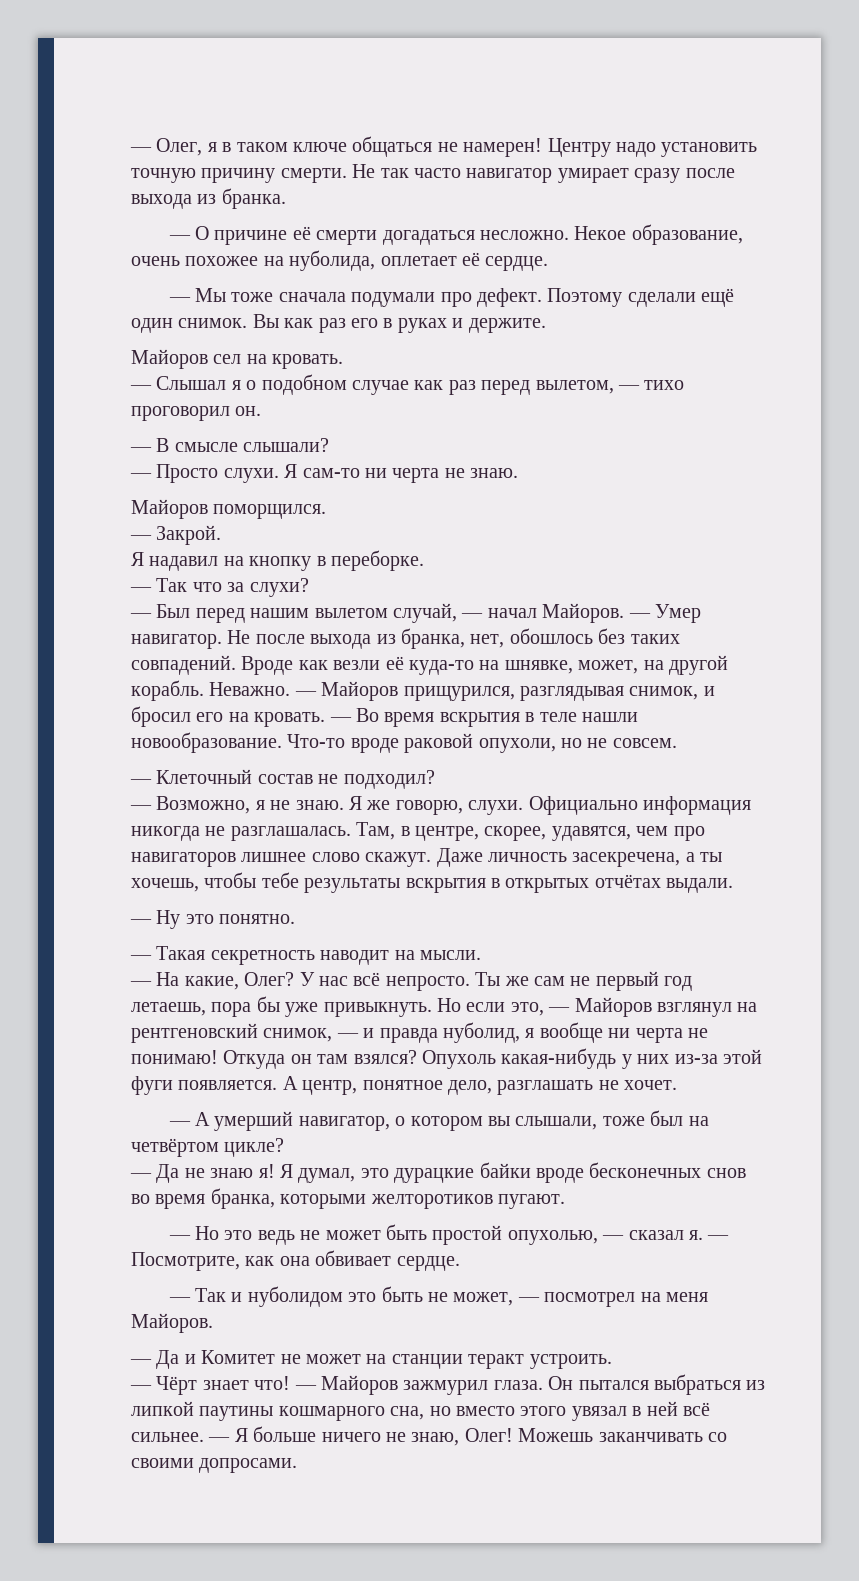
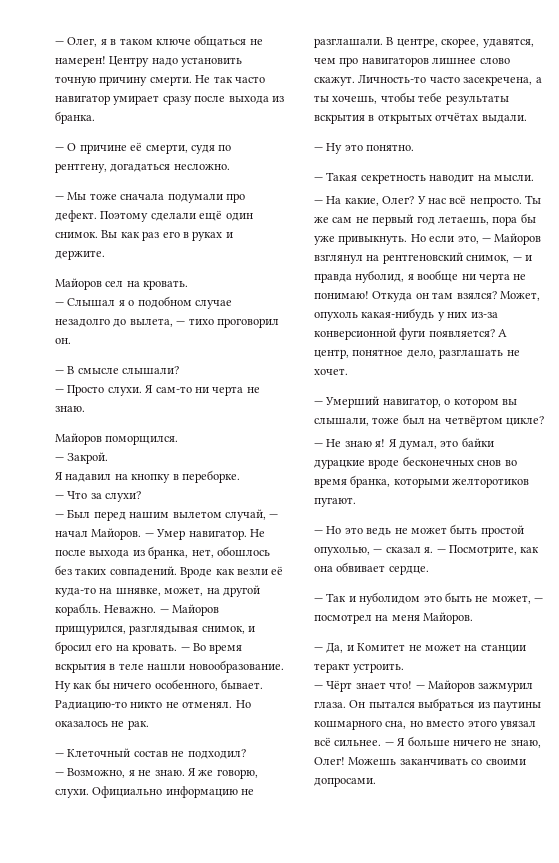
- — О причине её смерти догадаться несложно. Некое образование, очень похожее на нуболида, оплетает её сердце.
+ — О причине её смерти, судя по рентгену, догадаться несложно.
- — Слышал я о подобном случае как раз перед вылетом, — тихо проговорил он.
+ — Слышал я о подобном случае незадолго до вылета, — тихо проговорил он.
- — Так что за слухи?
+ — Что за слухи?
- Что-то вроде раковой опухоли, но не совсем.
+ Ну как бы ничего особенного, бывает. Радиацию-то никто не отменял. Но оказалось не рак.
- Официально информация никогда не разглашалась. Там, в центре, скорее, удавятся, чем про навигаторов лишнее слово скажут.
+ Официально информацию не разглашали. В центре, скорее, удавятся, чем про навигаторов лишнее слово скажут.
- Даже личность засекречена, а ты хочешь, чтобы тебе результаты вскрытия в открытых отчётах выдали.
+ Личность-то часто засекречена, а ты хочешь, чтобы тебе результаты вскрытия в открытых отчётах выдали.
- Опухоль какая-нибудь у них из-за этой фуги появляется.
+ Может, опухоль какая-нибудь у них из-за конверсионной фуги появляется?
- — А умерший навигатор, о котором вы слышали, тоже был на четвёртом цикле?
+ — Умерший навигатор, о котором вы слышали, тоже был на четвёртом цикле?
- — Да не знаю я!
+ — Не знаю я!
- Я думал, это дурацкие байки вроде бесконечных снов во время бранка, которыми желторотиков пугают.
+ Я думал, это байки дурацкие вроде бесконечных снов во время бранка, которыми желторотиков пугают.
- — Да и Комитет не может на станции теракт устроить.
+ — Да, и Комитет не может на станции теракт устроить.
- Он пытался выбраться из липкой паутины кошмарного сна, но вместо этого увязал в ней всё сильнее.
+ Он пытался выбраться из паутины кошмарного сна, но вместо этого увязал всё сильнее.

